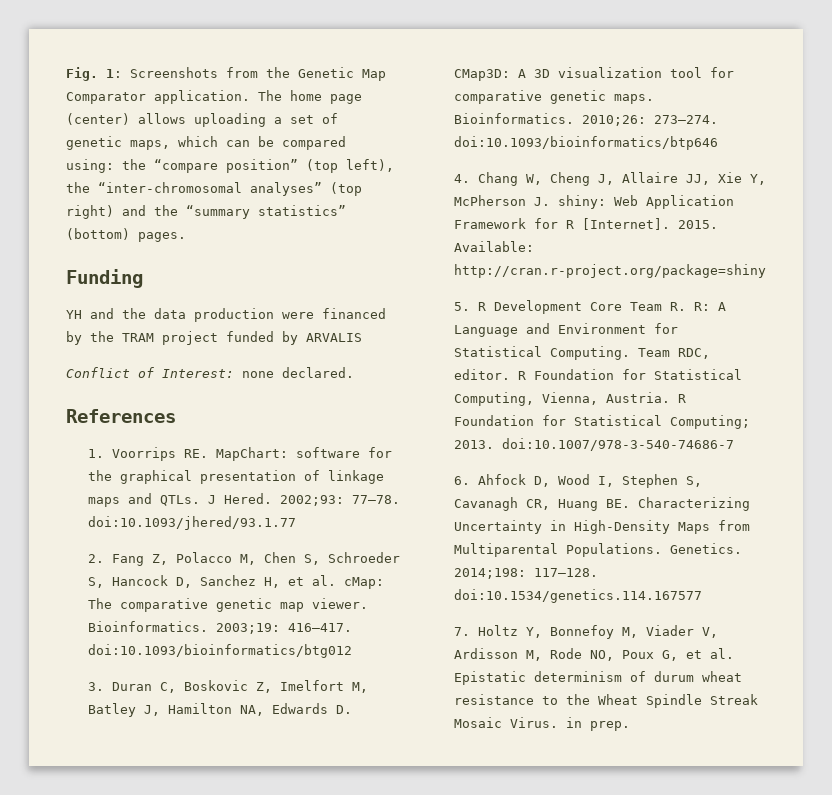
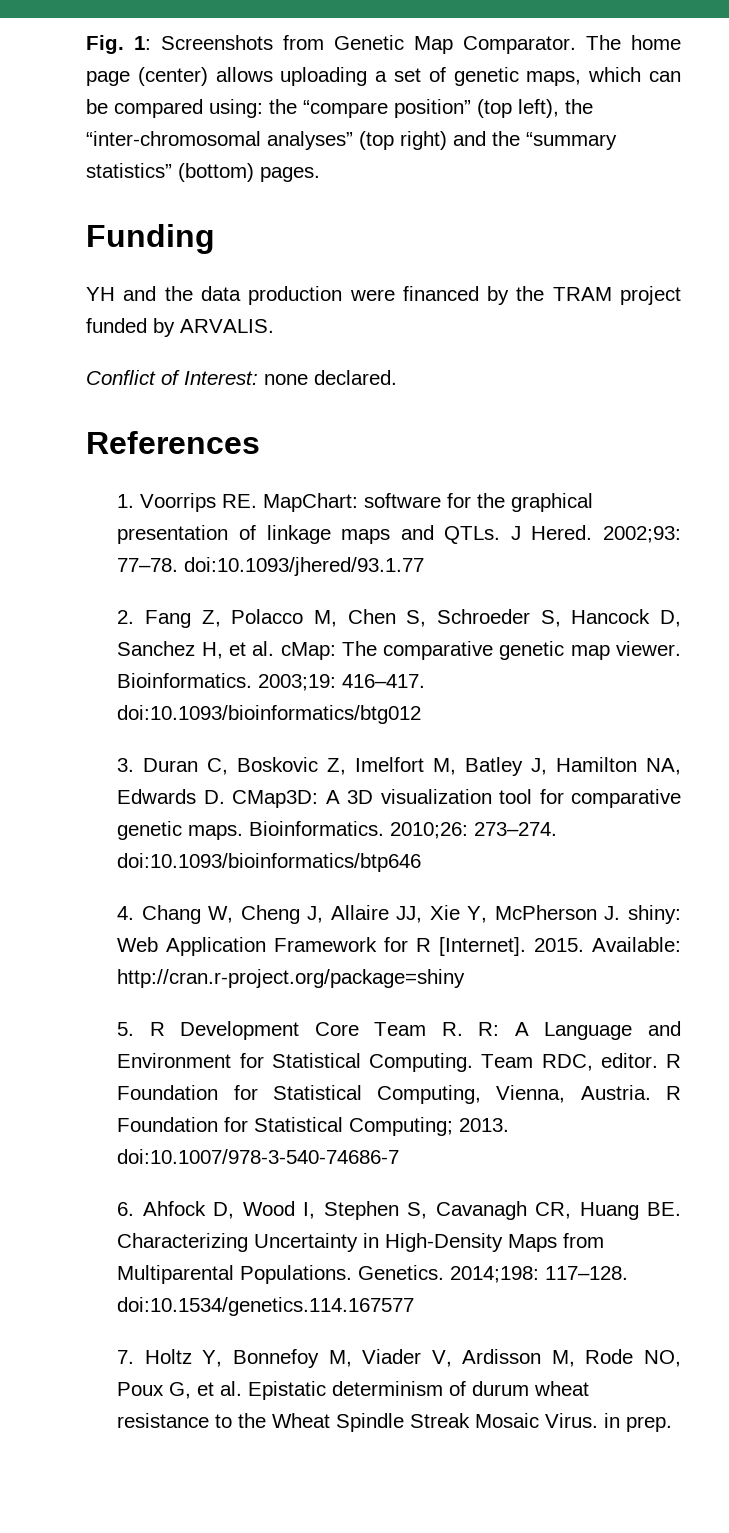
- Fig. 1: Screenshots from the Genetic Map Comparator application.
+ Fig. 1: Screenshots from Genetic Map Comparator.
- YH and the data production were financed by the TRAM project funded by ARVALIS
+ YH and the data production were financed by the TRAM project funded by ARVALIS.

